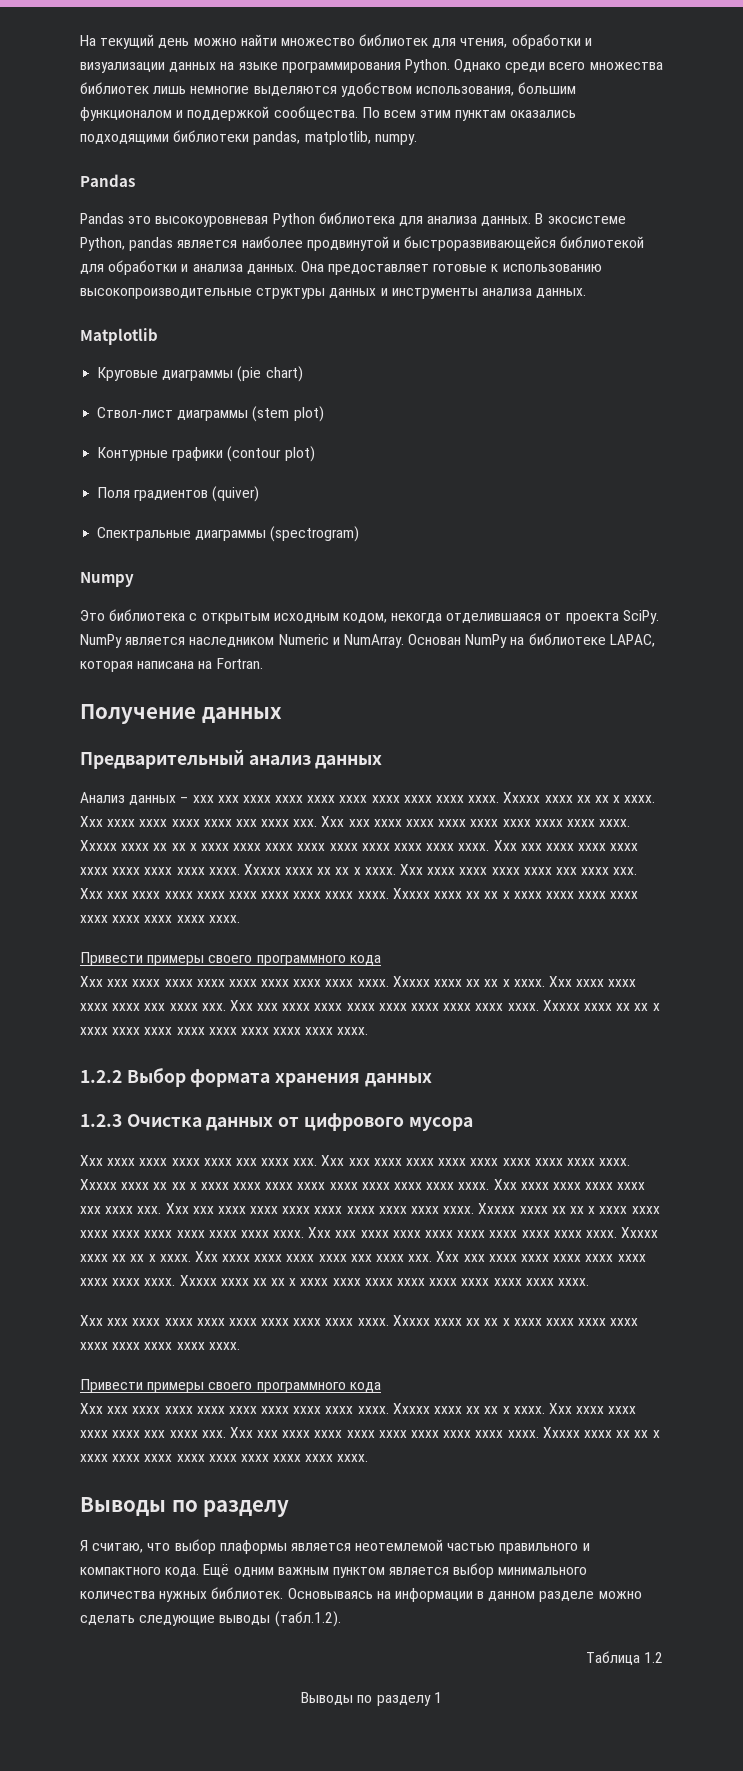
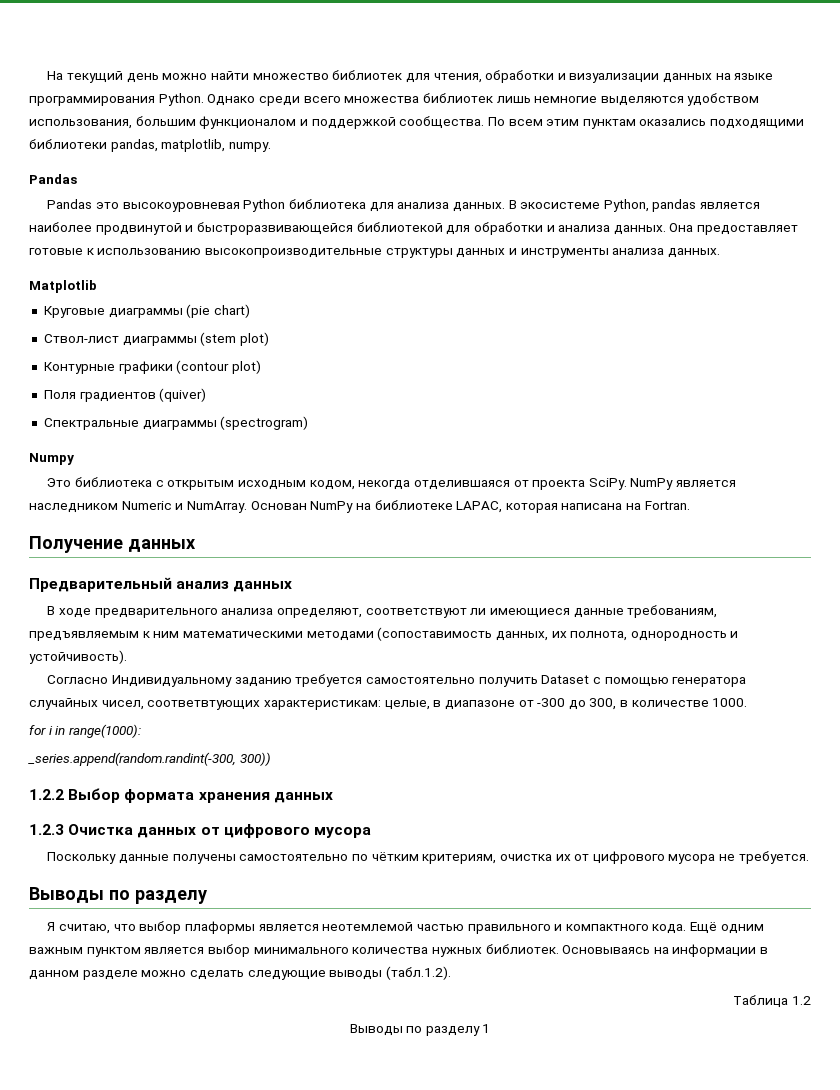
- Анализ данных – ххх ххх хххх хххх хххх хххх хххх хххх хххх хххх. Ххххх хххх хх хх х хххх. Ххх хххх хххх хххх хххх ххх хххх ххх. Ххх ххх хххх хххх хххх хххх хххх хххх хххх хххх. Ххххх хххх хх хх х хххх хххх хххх хххх хххх хххх хххх хххх хххх. Ххх ххх хххх хххх хххх хххх хххх хххх хххх хххх. Ххххх хххх хх хх х хххх. Ххх хххх хххх хххх хххх ххх хххх ххх. Ххх ххх хххх хххх хххх хххх хххх хххх хххх хххх. Ххххх хххх хх хх х хххх хххх хххх хххх хххх хххх хххх хххх хххх.
- Привести примеры своего программного кода
- Ххх ххх хххх хххх хххх хххх хххх хххх хххх хххх. Ххххх хххх хх хх х хххх. Ххх хххх хххх хххх хххх ххх хххх ххх. Ххх ххх хххх хххх хххх хххх хххх хххх хххх хххх. Ххххх хххх хх хх х хххх хххх хххх хххх хххх хххх хххх хххх хххх.
+ В ходе предварительного анализа определяют, соответствуют ли имеющиеся данные требованиям, предъявляемым к ним математическими методами (сопоставимость данных, их полнота, однородность и устойчивость).
+ Согласно Индивидуальному заданию требуется самостоятельно получить Dataset с помощью генератора случайных чисел, соответвтующих характеристикам: целые, в диапазоне от -300 до 300, в количестве 1000.
+ for i in range(1000):
+ _series.append(random.randint(-300, 300))
- Ххх хххх хххх хххх хххх ххх хххх ххх. Ххх ххх хххх хххх хххх хххх хххх хххх хххх хххх. Ххххх хххх хх хх х хххх хххх хххх хххх хххх хххх хххх хххх хххх. Ххх хххх хххх хххх хххх ххх хххх ххх. Ххх ххх хххх хххх хххх хххх хххх хххх хххх хххх. Ххххх хххх хх хх х хххх хххх хххх хххх хххх хххх хххх хххх хххх. Ххх ххх хххх хххх хххх хххх хххх хххх хххх хххх. Ххххх хххх хх хх х хххх. Ххх хххх хххх хххх хххх ххх хххх ххх. Ххх ххх хххх хххх хххх хххх хххх хххх хххх хххх. Ххххх хххх хх хх х хххх хххх хххх хххх хххх хххх хххх хххх хххх.
- Ххх ххх хххх хххх хххх хххх хххх хххх хххх хххх. Ххххх хххх хх хх х хххх хххх хххх хххх хххх хххх хххх хххх хххх.
- Привести примеры своего программного кода
- Ххх ххх хххх хххх хххх хххх хххх хххх хххх хххх. Ххххх хххх хх хх х хххх. Ххх хххх хххх хххх хххх ххх хххх ххх. Ххх ххх хххх хххх хххх хххх хххх хххх хххх хххх. Ххххх хххх хх хх х хххх хххх хххх хххх хххх хххх хххх хххх хххх.
+ Поскольку данные получены самостоятельно по чётким критериям, очистка их от цифрового мусора не требуется.

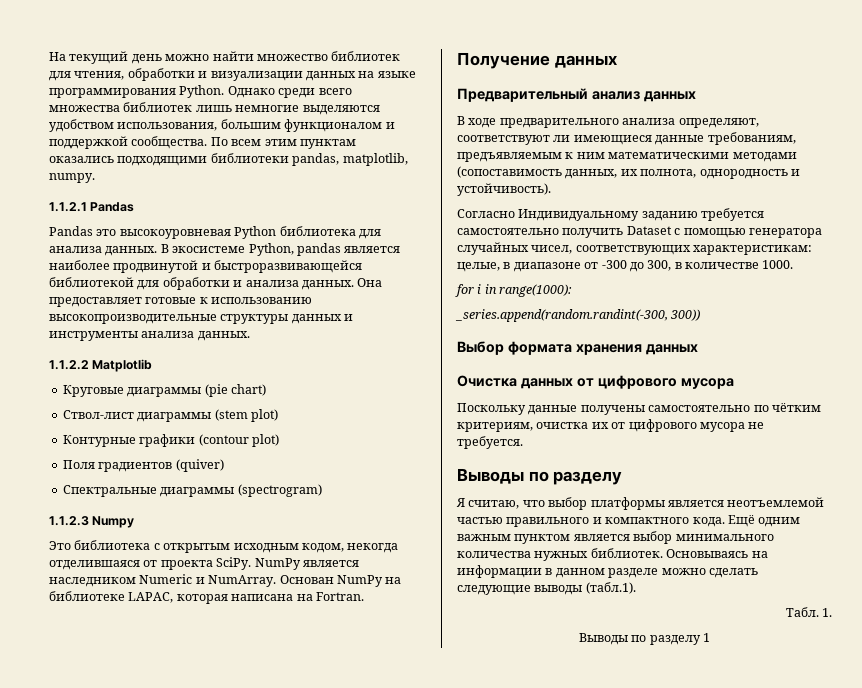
  По всем этим пунктам оказались подходящими библиотеки pandas, matplotlib, numpy.
- Pandas
+ 1.1.2.1 Pandas
- Matplotlib
+ 1.1.2.2 Matplotlib
- Numpy
+ 1.1.2.3 Numpy
- Согласно Индивидуальному заданию требуется самостоятельно получить Dataset с помощью генератора случайных чисел, соответвтующих характеристикам: целые, в диапазоне от -300 до 300, в количестве 1000.
+ Согласно Индивидуальному заданию требуется самостоятельно получить Dataset с помощью генератора случайных чисел, соответствующих характеристикам: целые, в диапазоне от -300 до 300, в количестве 1000.
- 1.2.2 Выбор формата хранения данных
+ Выбор формата хранения данных
- 1.2.3 Очистка данных от цифрового мусора
+ Очистка данных от цифрового мусора
- Я считаю, что выбор плаформы является неотемлемой частью правильного и компактного кода.
+ Я считаю, что выбор платформы является неотъемлемой частью правильного и компактного кода.
- Основываясь на информации в данном разделе можно сделать следующие выводы (табл.1.2).
- Таблица 1.2
+ Основываясь на информации в данном разделе можно сделать следующие выводы (табл.1).
+ Табл. 1.

